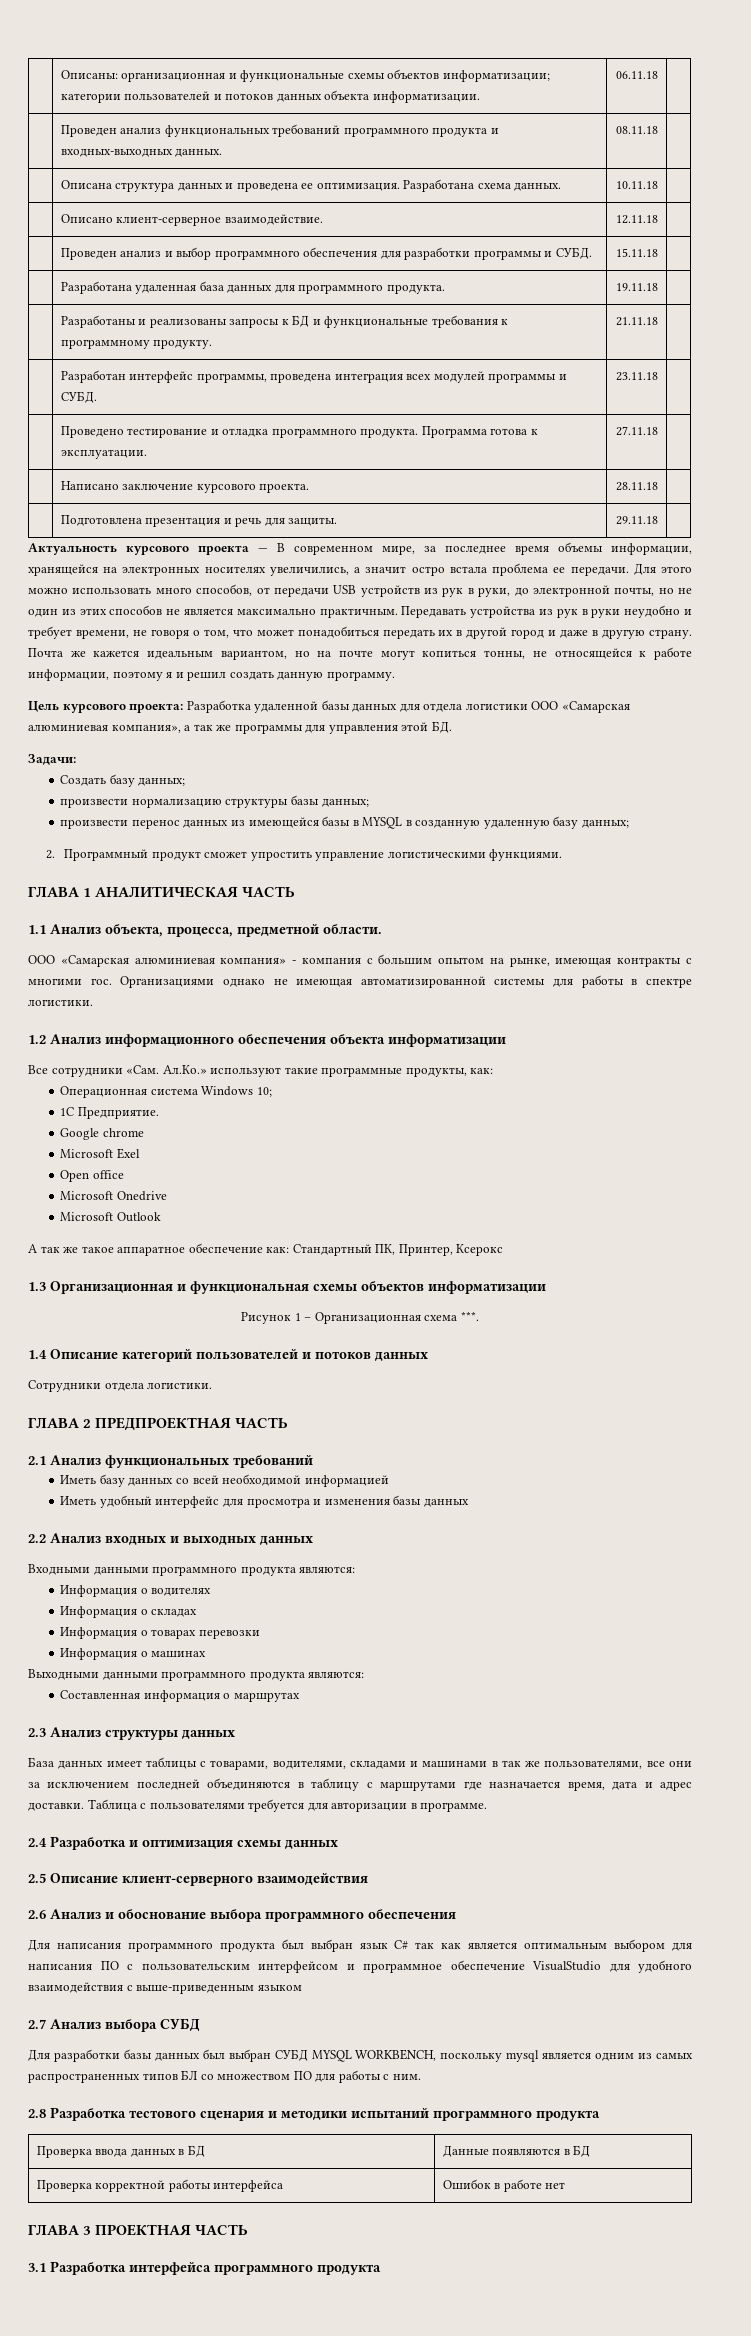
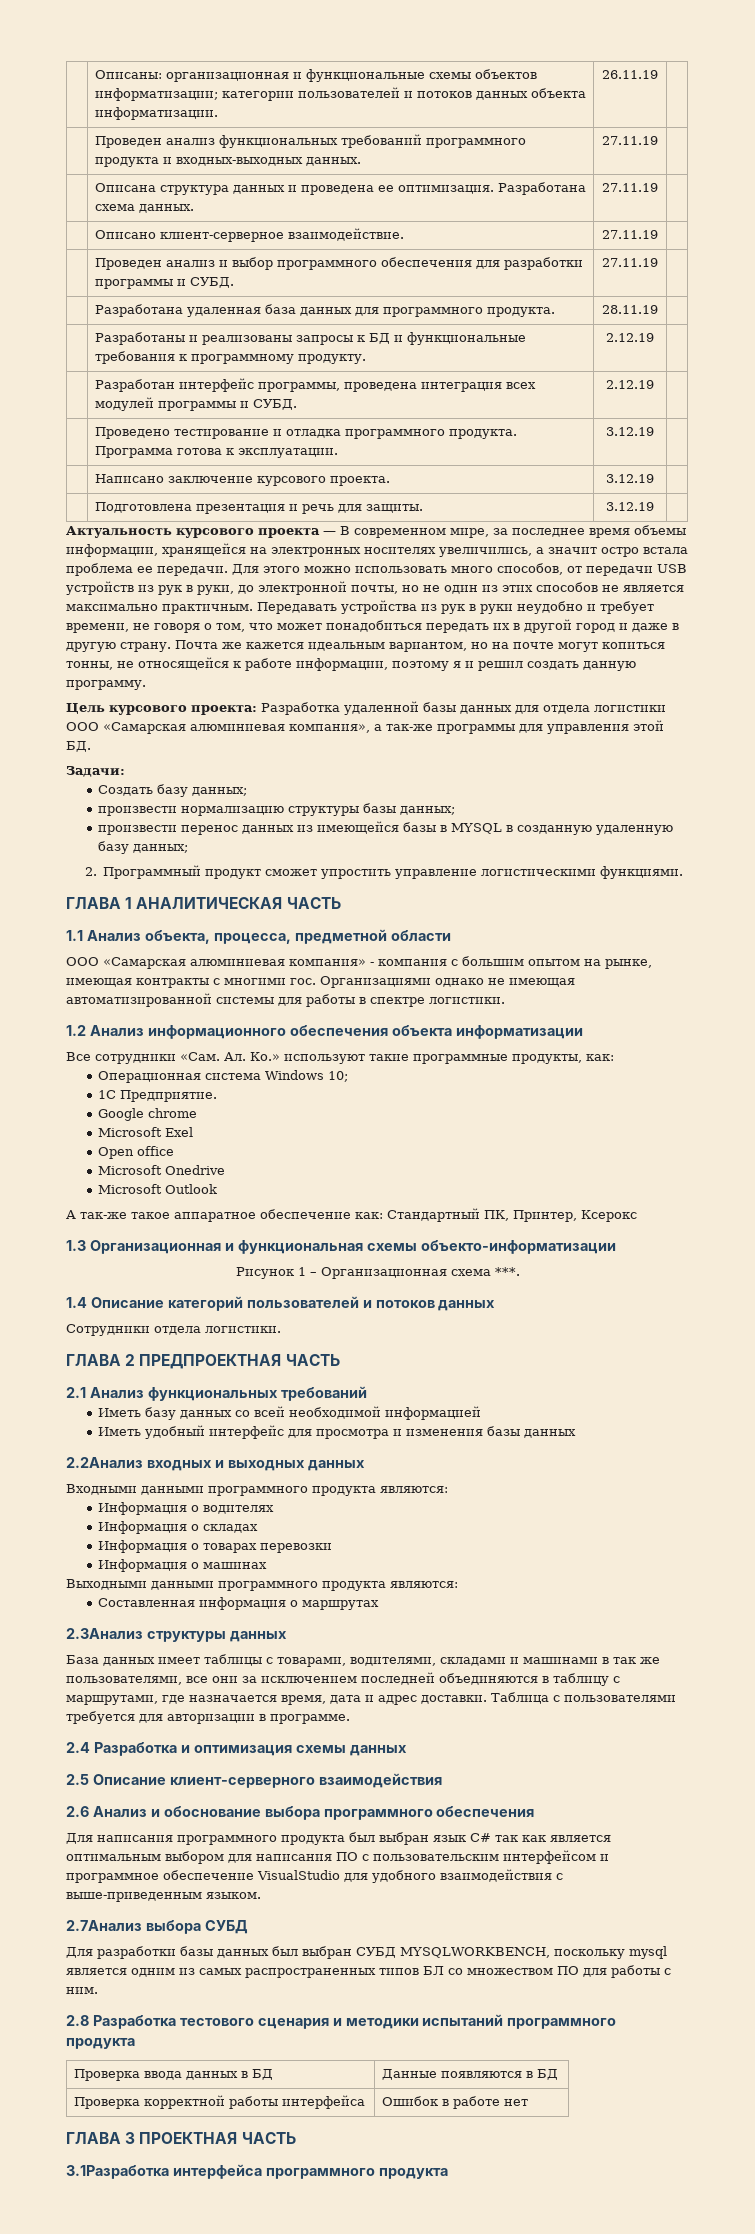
- | Описаны: организационная и функциональные схемы объектов информатизации; категории пользователей и потоков данных объекта информатизации. | 06.11.18 |
+ | Описаны: организационная и функциональные схемы объектов информатизации; категории пользователей и потоков данных объекта информатизации. | 26.11.19 |
- | Проведен анализ функциональных требований программного продукта и входных-выходных данных. | 08.11.18 |
+ | Проведен анализ функциональных требований программного продукта и входных-выходных данных. | 27.11.19 |
- | Описана структура данных и проведена ее оптимизация. Разработана схема данных. | 10.11.18 |
+ | Описана структура данных и проведена ее оптимизация. Разработана схема данных. | 27.11.19 |
- | Описано клиент-серверное взаимодействие. | 12.11.18 |
+ | Описано клиент-серверное взаимодействие. | 27.11.19 |
- | Проведен анализ и выбор программного обеспечения для разработки программы и СУБД. | 15.11.18 |
+ | Проведен анализ и выбор программного обеспечения для разработки программы и СУБД. | 27.11.19 |
- | Разработана удаленная база данных для программного продукта. | 19.11.18 |
+ | Разработана удаленная база данных для программного продукта. | 28.11.19 |
- | Разработаны и реализованы запросы к БД и функциональные требования к программному продукту. | 21.11.18 |
+ | Разработаны и реализованы запросы к БД и функциональные требования к программному продукту. | 2.12.19 |
- | Разработан интерфейс программы, проведена интеграция всех модулей программы и СУБД. | 23.11.18 |
+ | Разработан интерфейс программы, проведена интеграция всех модулей программы и СУБД. | 2.12.19 |
- | Проведено тестирование и отладка программного продукта. Программа готова к эксплуатации. | 27.11.18 |
+ | Проведено тестирование и отладка программного продукта. Программа готова к эксплуатации. | 3.12.19 |
- | Написано заключение курсового проекта. | 28.11.18 |
+ | Написано заключение курсового проекта. | 3.12.19 |
- | Подготовлена презентация и речь для защиты. | 29.11.18 |
+ | Подготовлена презентация и речь для защиты. | 3.12.19 |
- Цель курсового проекта: Разработка удаленной базы данных для отдела логистики ООО «Самарская алюминиевая компания», а так же программы для управления этой БД.
+ Цель курсового проекта: Разработка удаленной базы данных для отдела логистики ООО «Самарская алюминиевая компания», а так-же программы для управления этой БД.
- 1.1 Анализ объекта, процесса, предметной области.
+ 1.1 Анализ объекта, процесса, предметной области
- Все сотрудники «Сам. Ал.Ко.» используют такие программные продукты, как:
+ Все сотрудники «Сам. Ал. Ко.» используют такие программные продукты, как:
- А так же такое аппаратное обеспечение как: Стандартный ПК, Принтер, Ксерокс
+ А так-же такое аппаратное обеспечение как: Стандартный ПК, Принтер, Ксерокс
- 1.3 Организационная и функциональная схемы объектов информатизации
+ 1.3 Организационная и функциональная схемы объекто-информатизации
- 2.2 Анализ входных и выходных данных
+ 2.2Анализ входных и выходных данных
- 2.3 Анализ структуры данных
+ 2.3Анализ структуры данных
- База данных имеет таблицы с товарами, водителями, складами и машинами в так же пользователями, все они за исключением последней объединяются в таблицу с маршрутами где назначается время, дата и адрес доставки.
+ База данных имеет таблицы с товарами, водителями, складами и машинами в так же пользователями, все они за исключением последней объединяются в таблицу с маршрутами, где назначается время, дата и адрес доставки.
- Для написания программного продукта был выбран язык C# так как является оптимальным выбором для написания ПО с пользовательским интерфейсом и программное обеспечение VisualStudio для удобного взаимодействия с выше-приведенным языком
- 2.7 Анализ выбора СУБД
+ Для написания программного продукта был выбран язык C# так как является оптимальным выбором для написания ПО с пользовательским интерфейсом и программное обеспечение VisualStudio для удобного взаимодействия с выше-приведенным языком.
+ 2.7Анализ выбора СУБД
- Для разработки базы данных был выбран СУБД MYSQL WORKBENCH, поскольку mysql является одним из самых распространенных типов БЛ со множеством ПО для работы с ним.
+ Для разработки базы данных был выбран СУБД MYSQLWORKBENCH, поскольку mysql является одним из самых распространенных типов БЛ со множеством ПО для работы с ним.
- 3.1 Разработка интерфейса программного продукта
+ 3.1Разработка интерфейса программного продукта

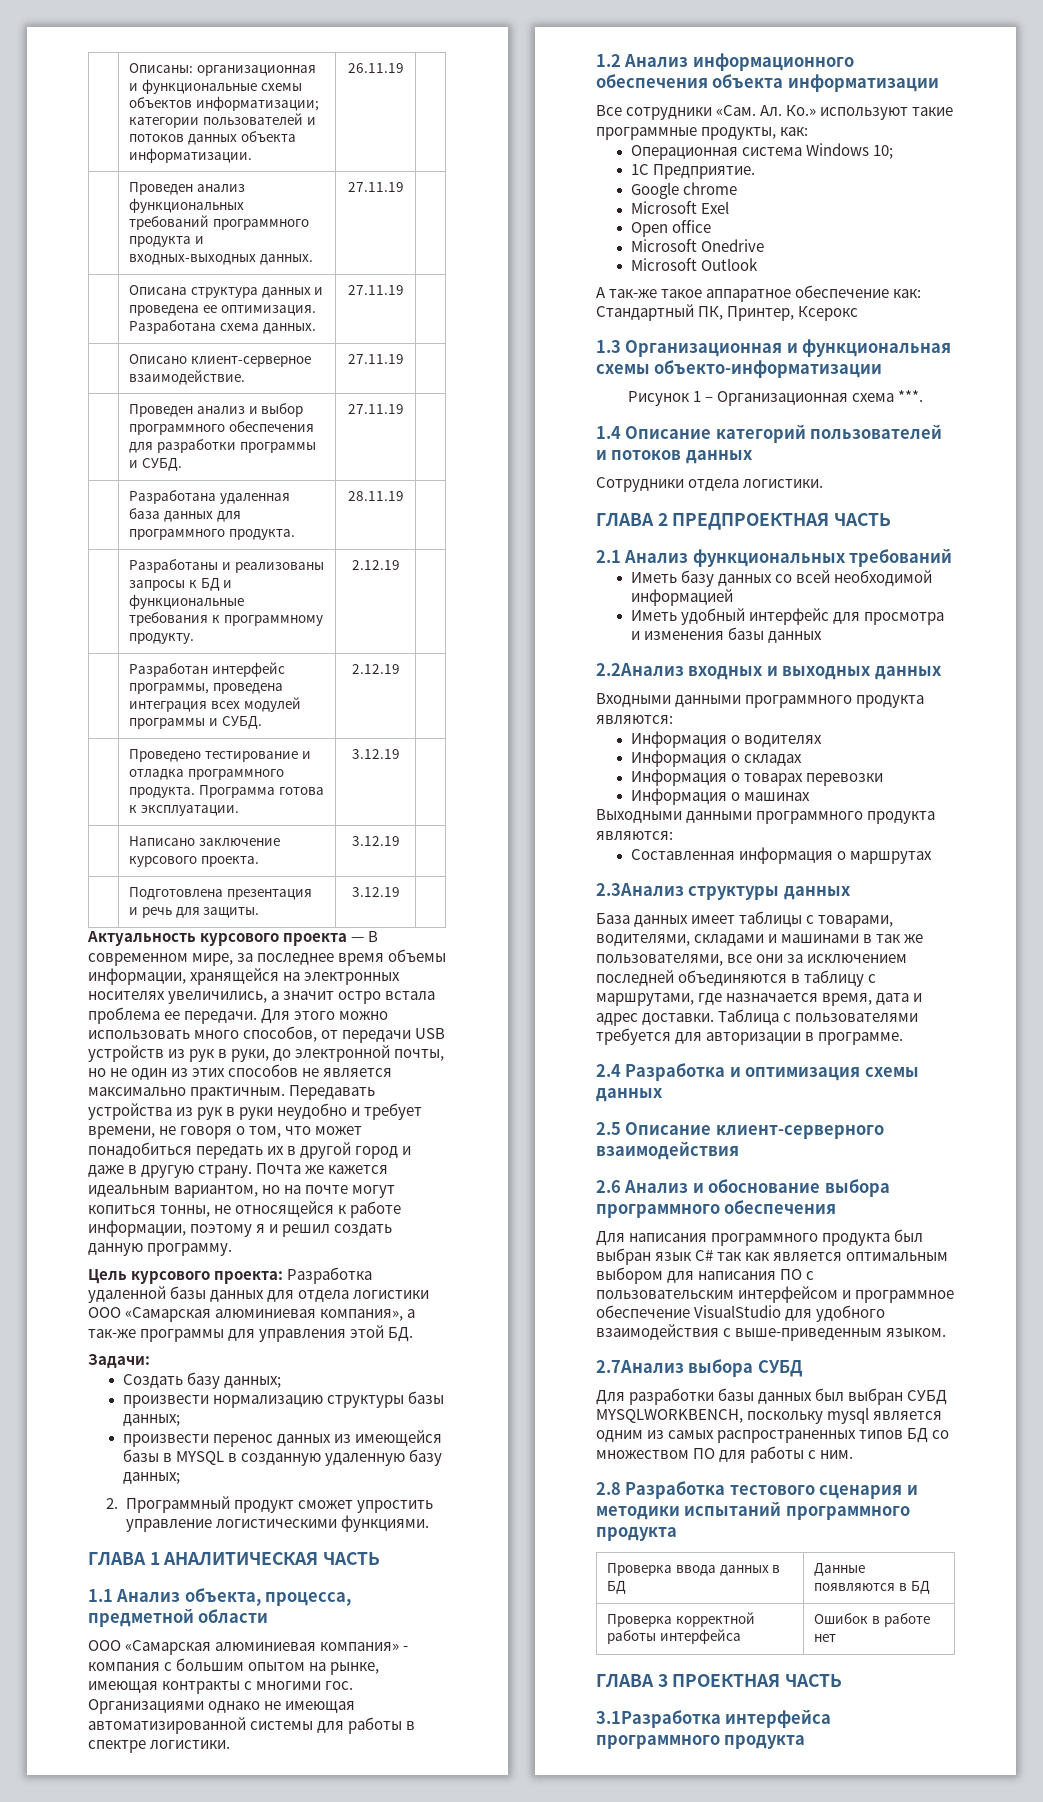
- Для разработки базы данных был выбран СУБД MYSQLWORKBENCH, поскольку mysql является одним из самых распространенных типов БЛ со множеством ПО для работы с ним.
+ Для разработки базы данных был выбран СУБД MYSQLWORKBENCH, поскольку mysql является одним из самых распространенных типов БД со множеством ПО для работы с ним.

